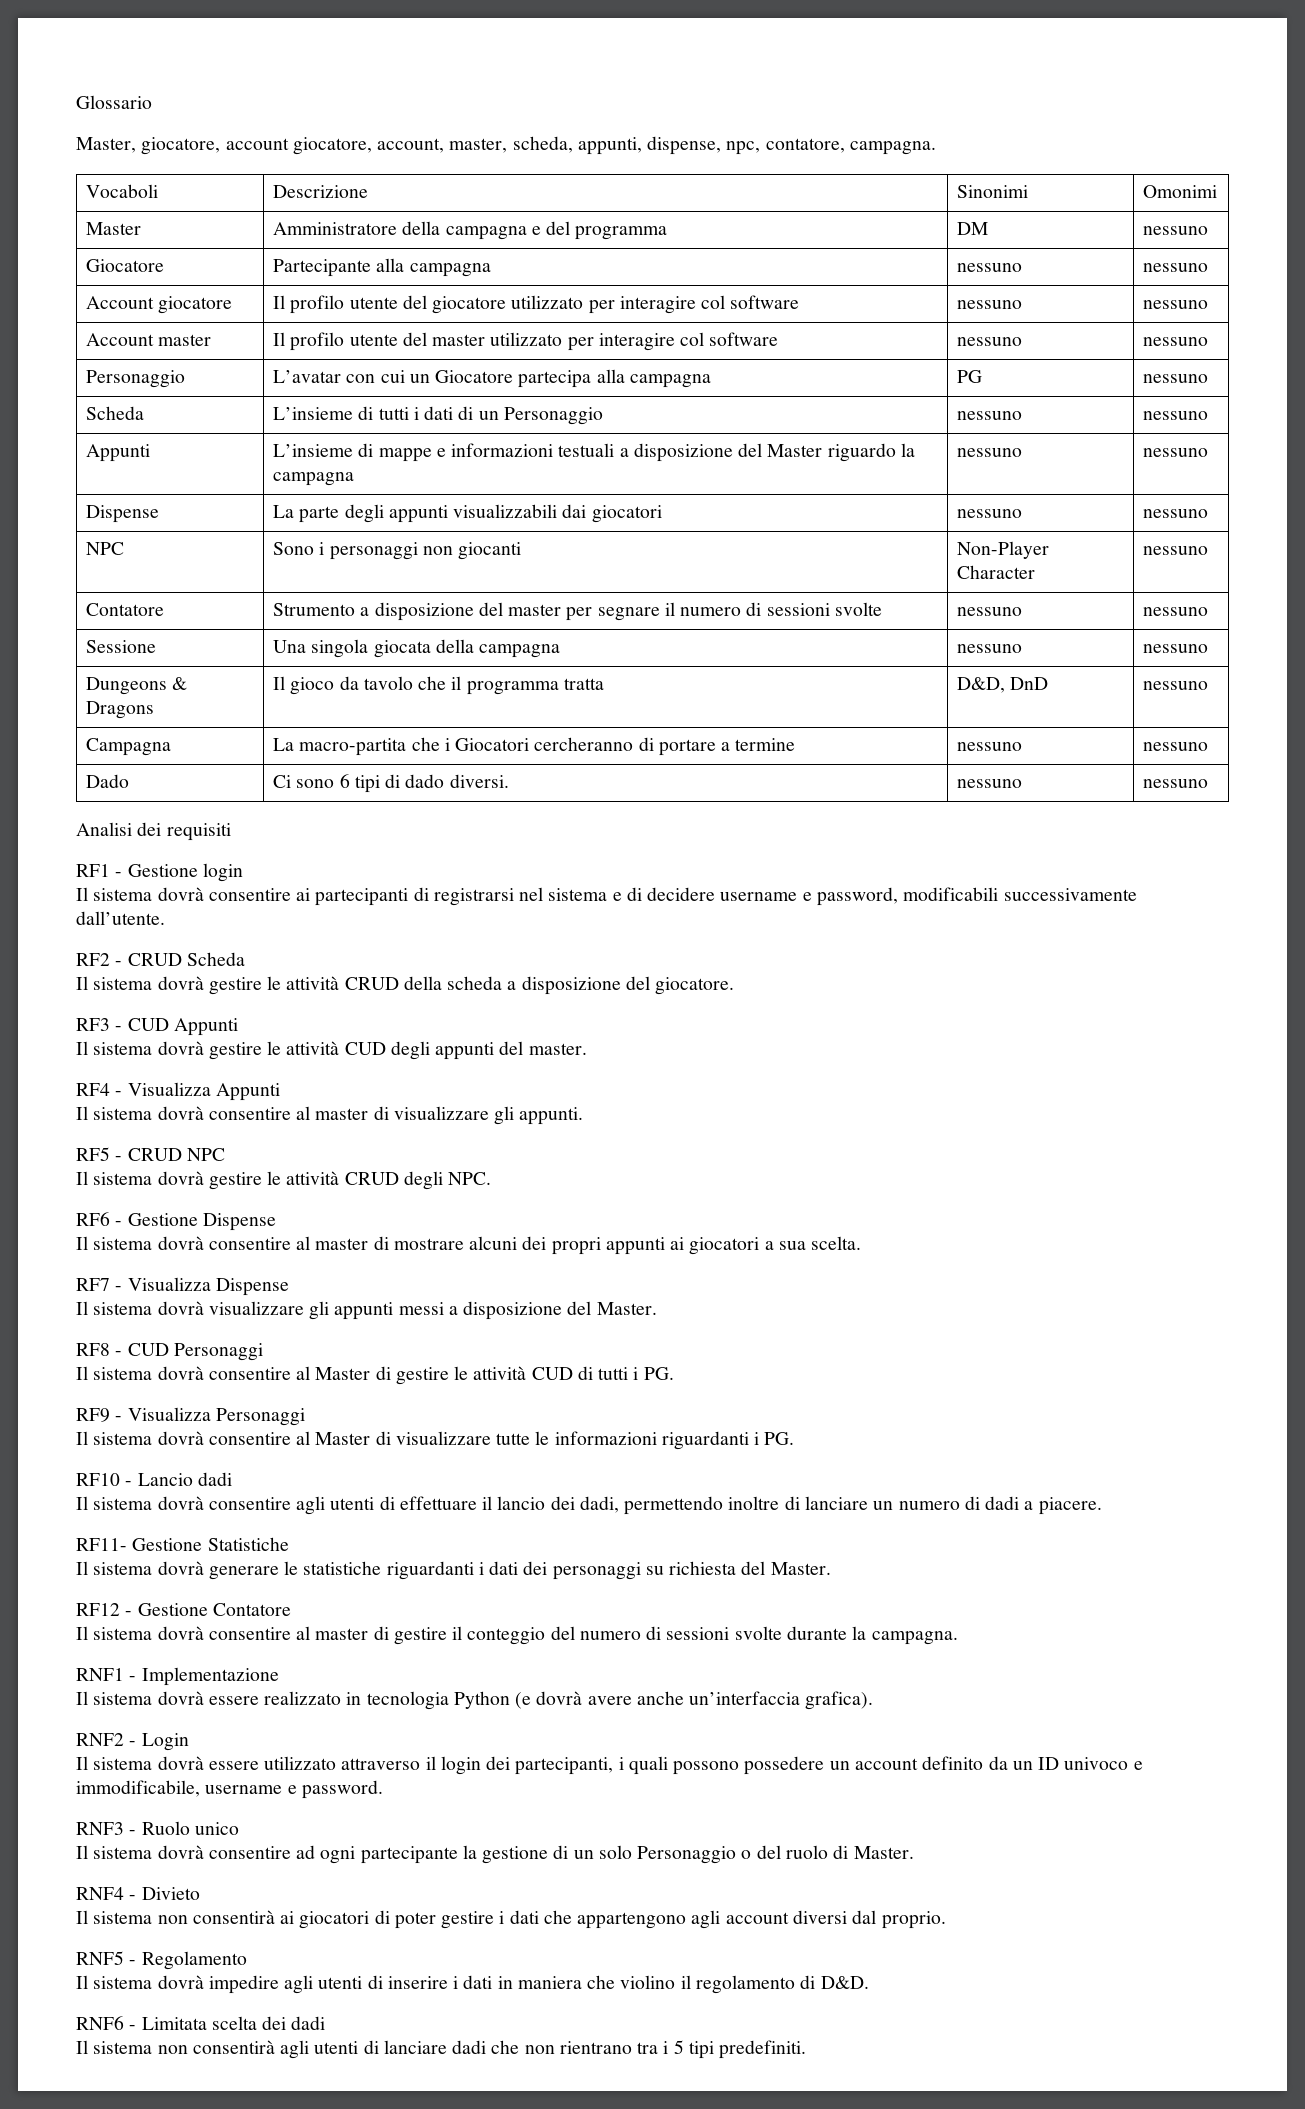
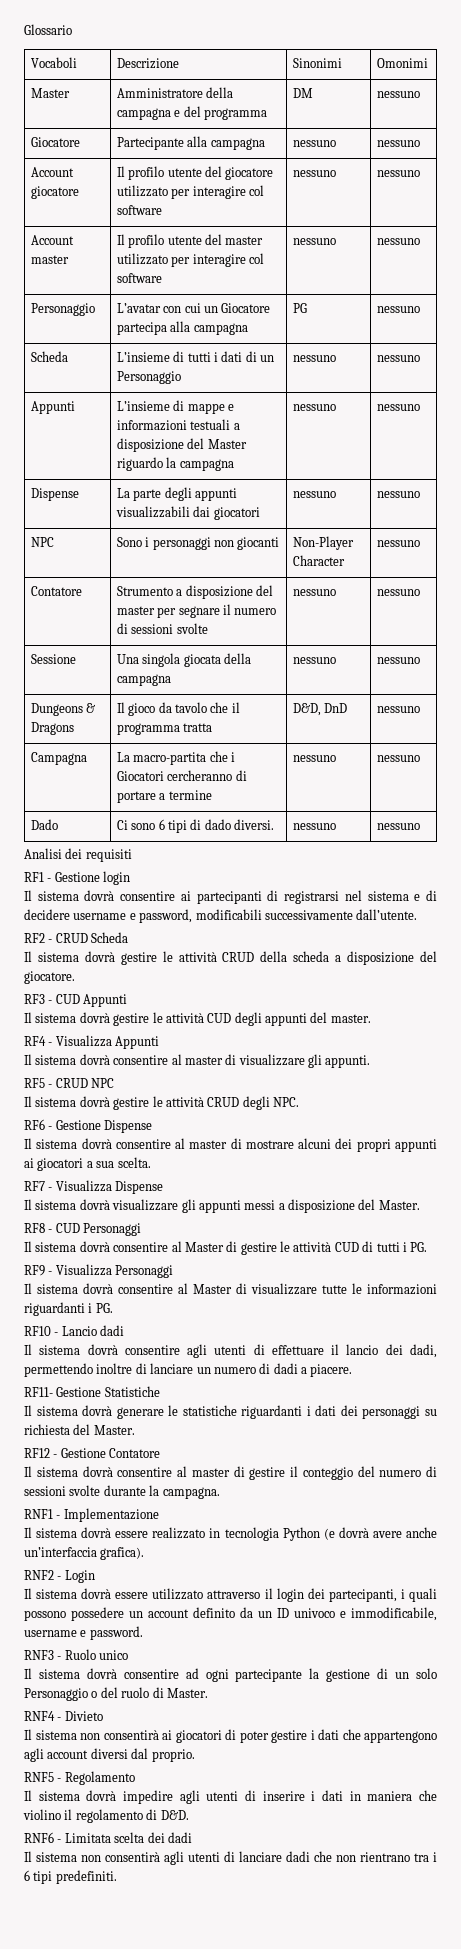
- Master, giocatore, account giocatore, account, master, scheda, appunti, dispense, npc, contatore, campagna.
- Il sistema non consentirà agli utenti di lanciare dadi che non rientrano tra i 5 tipi predefiniti.
+ Il sistema non consentirà agli utenti di lanciare dadi che non rientrano tra i 6 tipi predefiniti.

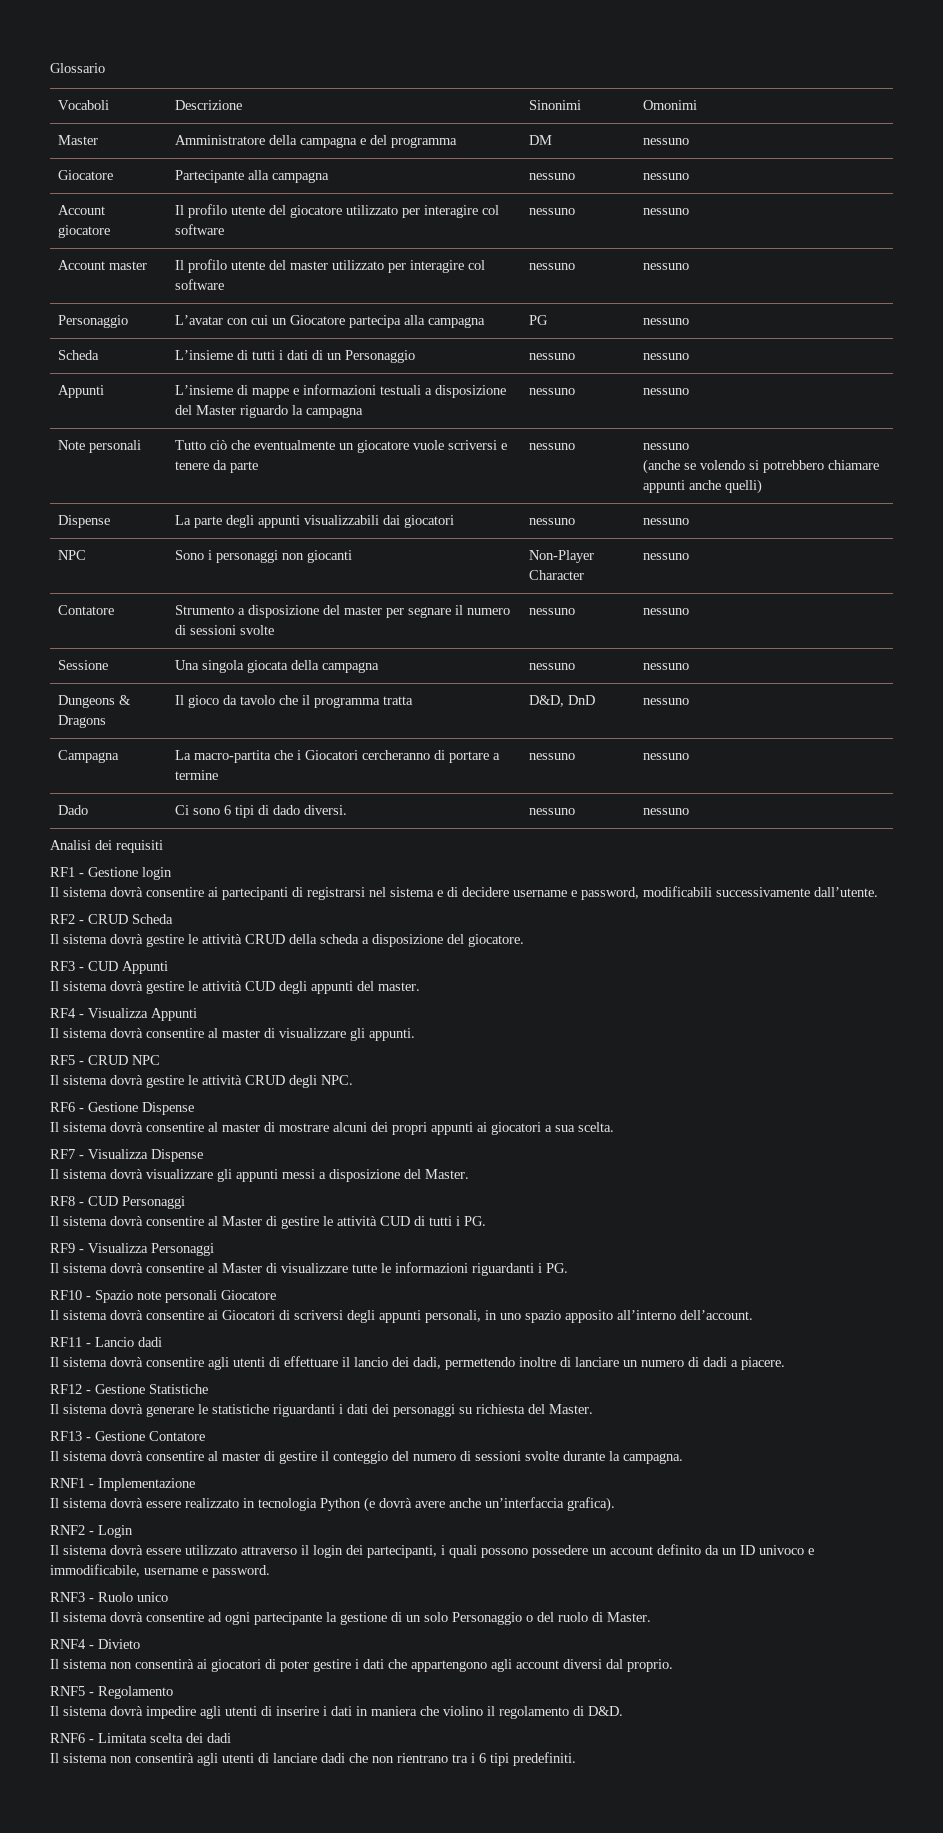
+ Note personali | Tutto ciò che eventualmente un giocatore vuole scriversi e tenere da parte | nessuno | nessuno
+ (anche se volendo si potrebbero chiamare appunti anche quelli)
- RF10 - Lancio dadi
+ RF10 - Spazio note personali Giocatore
+ Il sistema dovrà consentire ai Giocatori di scriversi degli appunti personali, in uno spazio apposito all’interno dell’account.
+ RF11 - Lancio dadi
- RF11- Gestione Statistiche
+ RF12 - Gestione Statistiche
- RF12 - Gestione Contatore
+ RF13 - Gestione Contatore

